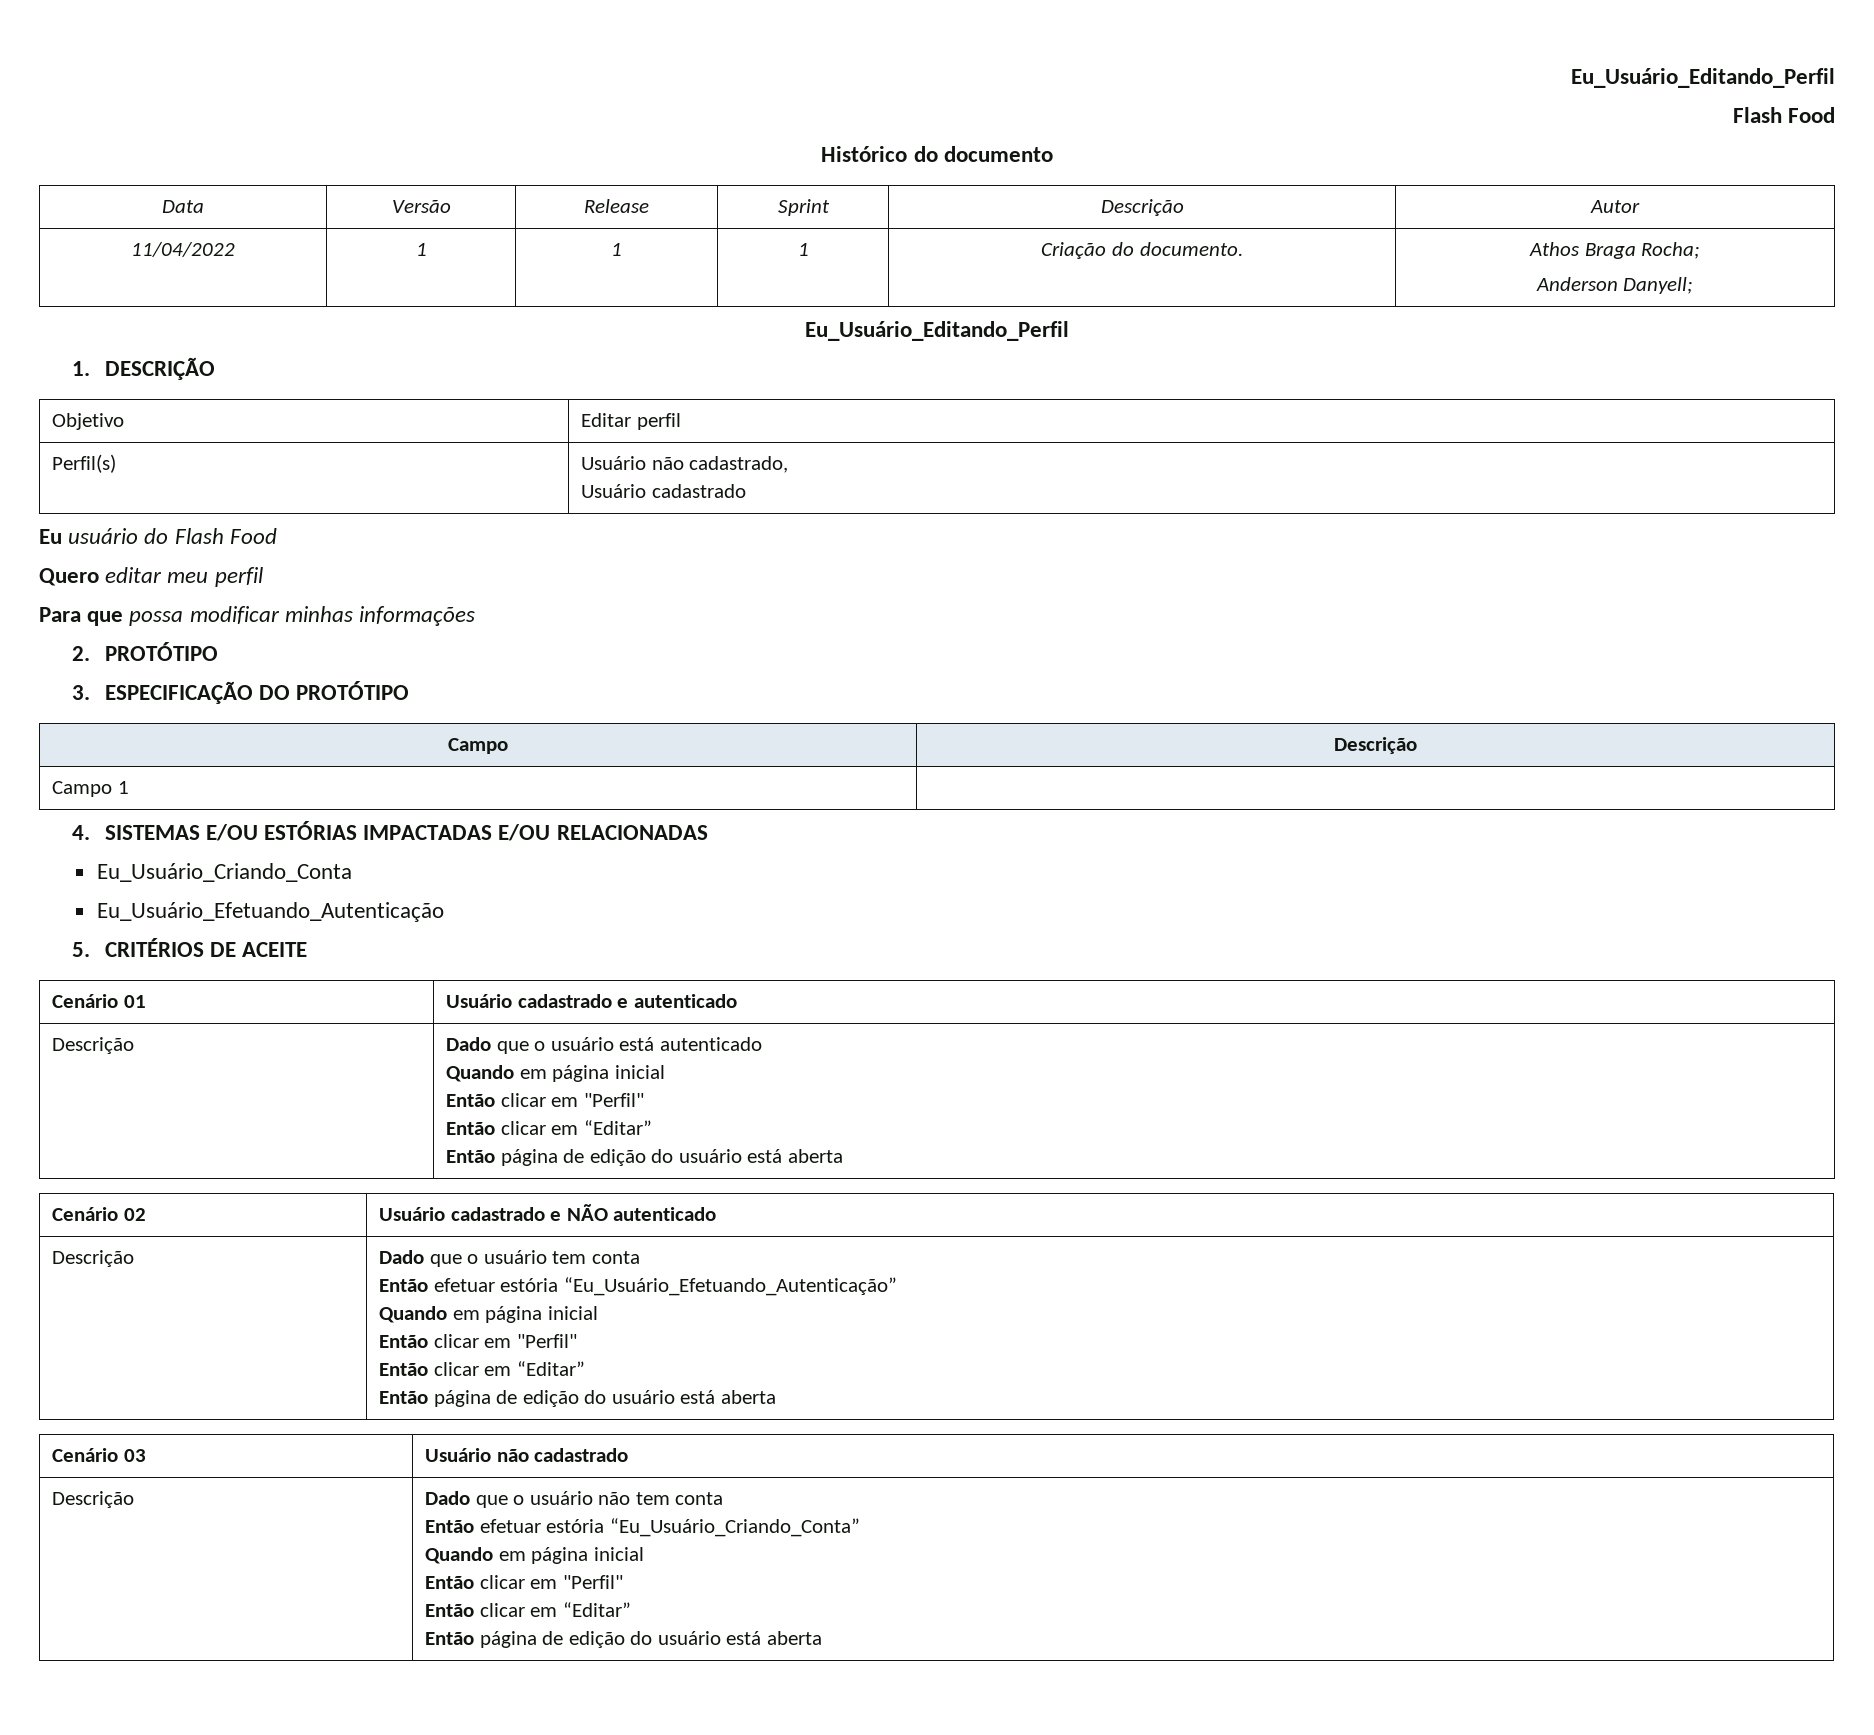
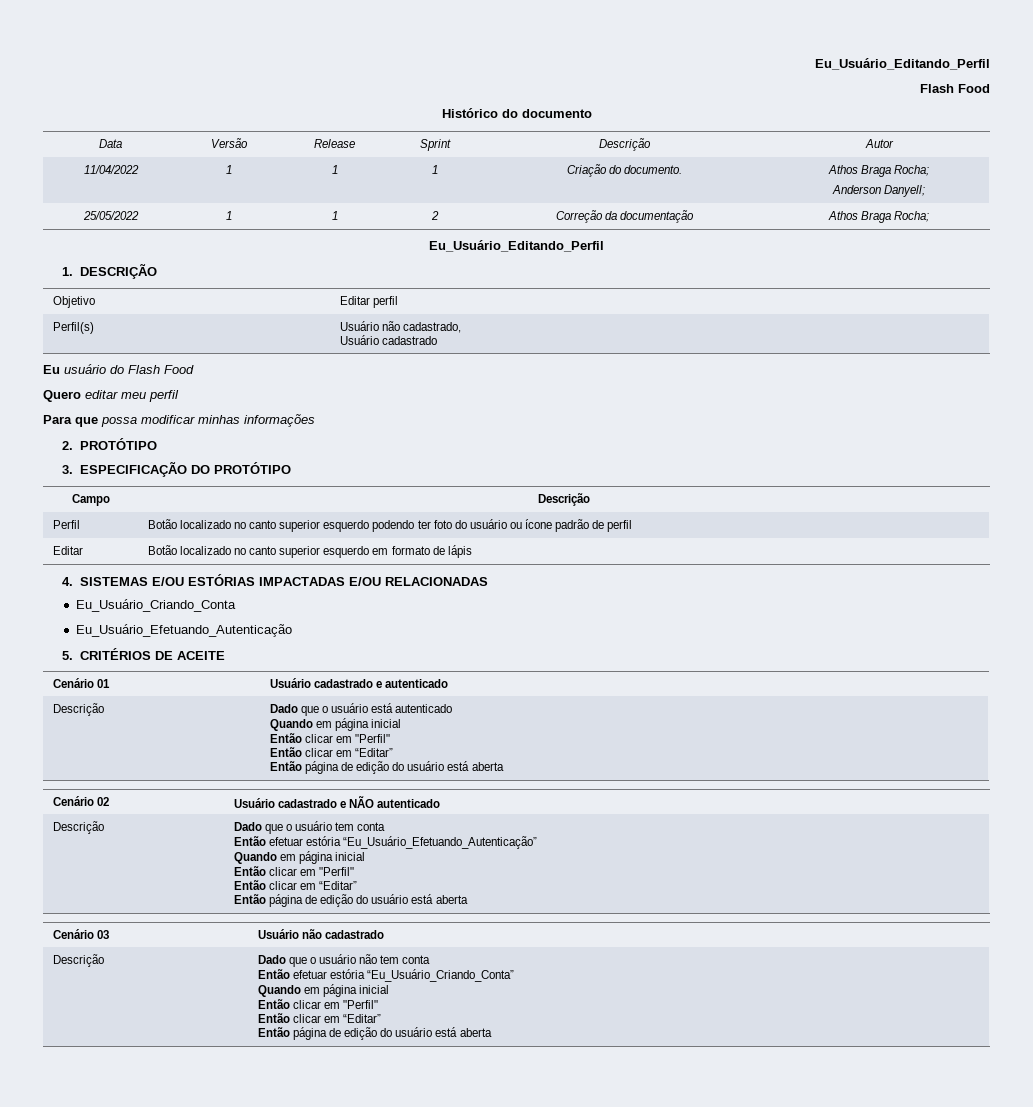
+ 25/05/2022 | 1 | 1 | 2 | Correção da documentação | Athos Braga Rocha;
- Campo 1 |
+ Perfil | Botão localizado no canto superior esquerdo podendo ter foto do usuário ou ícone padrão de perfil
+ Editar | Botão localizado no canto superior esquerdo em formato de lápis

